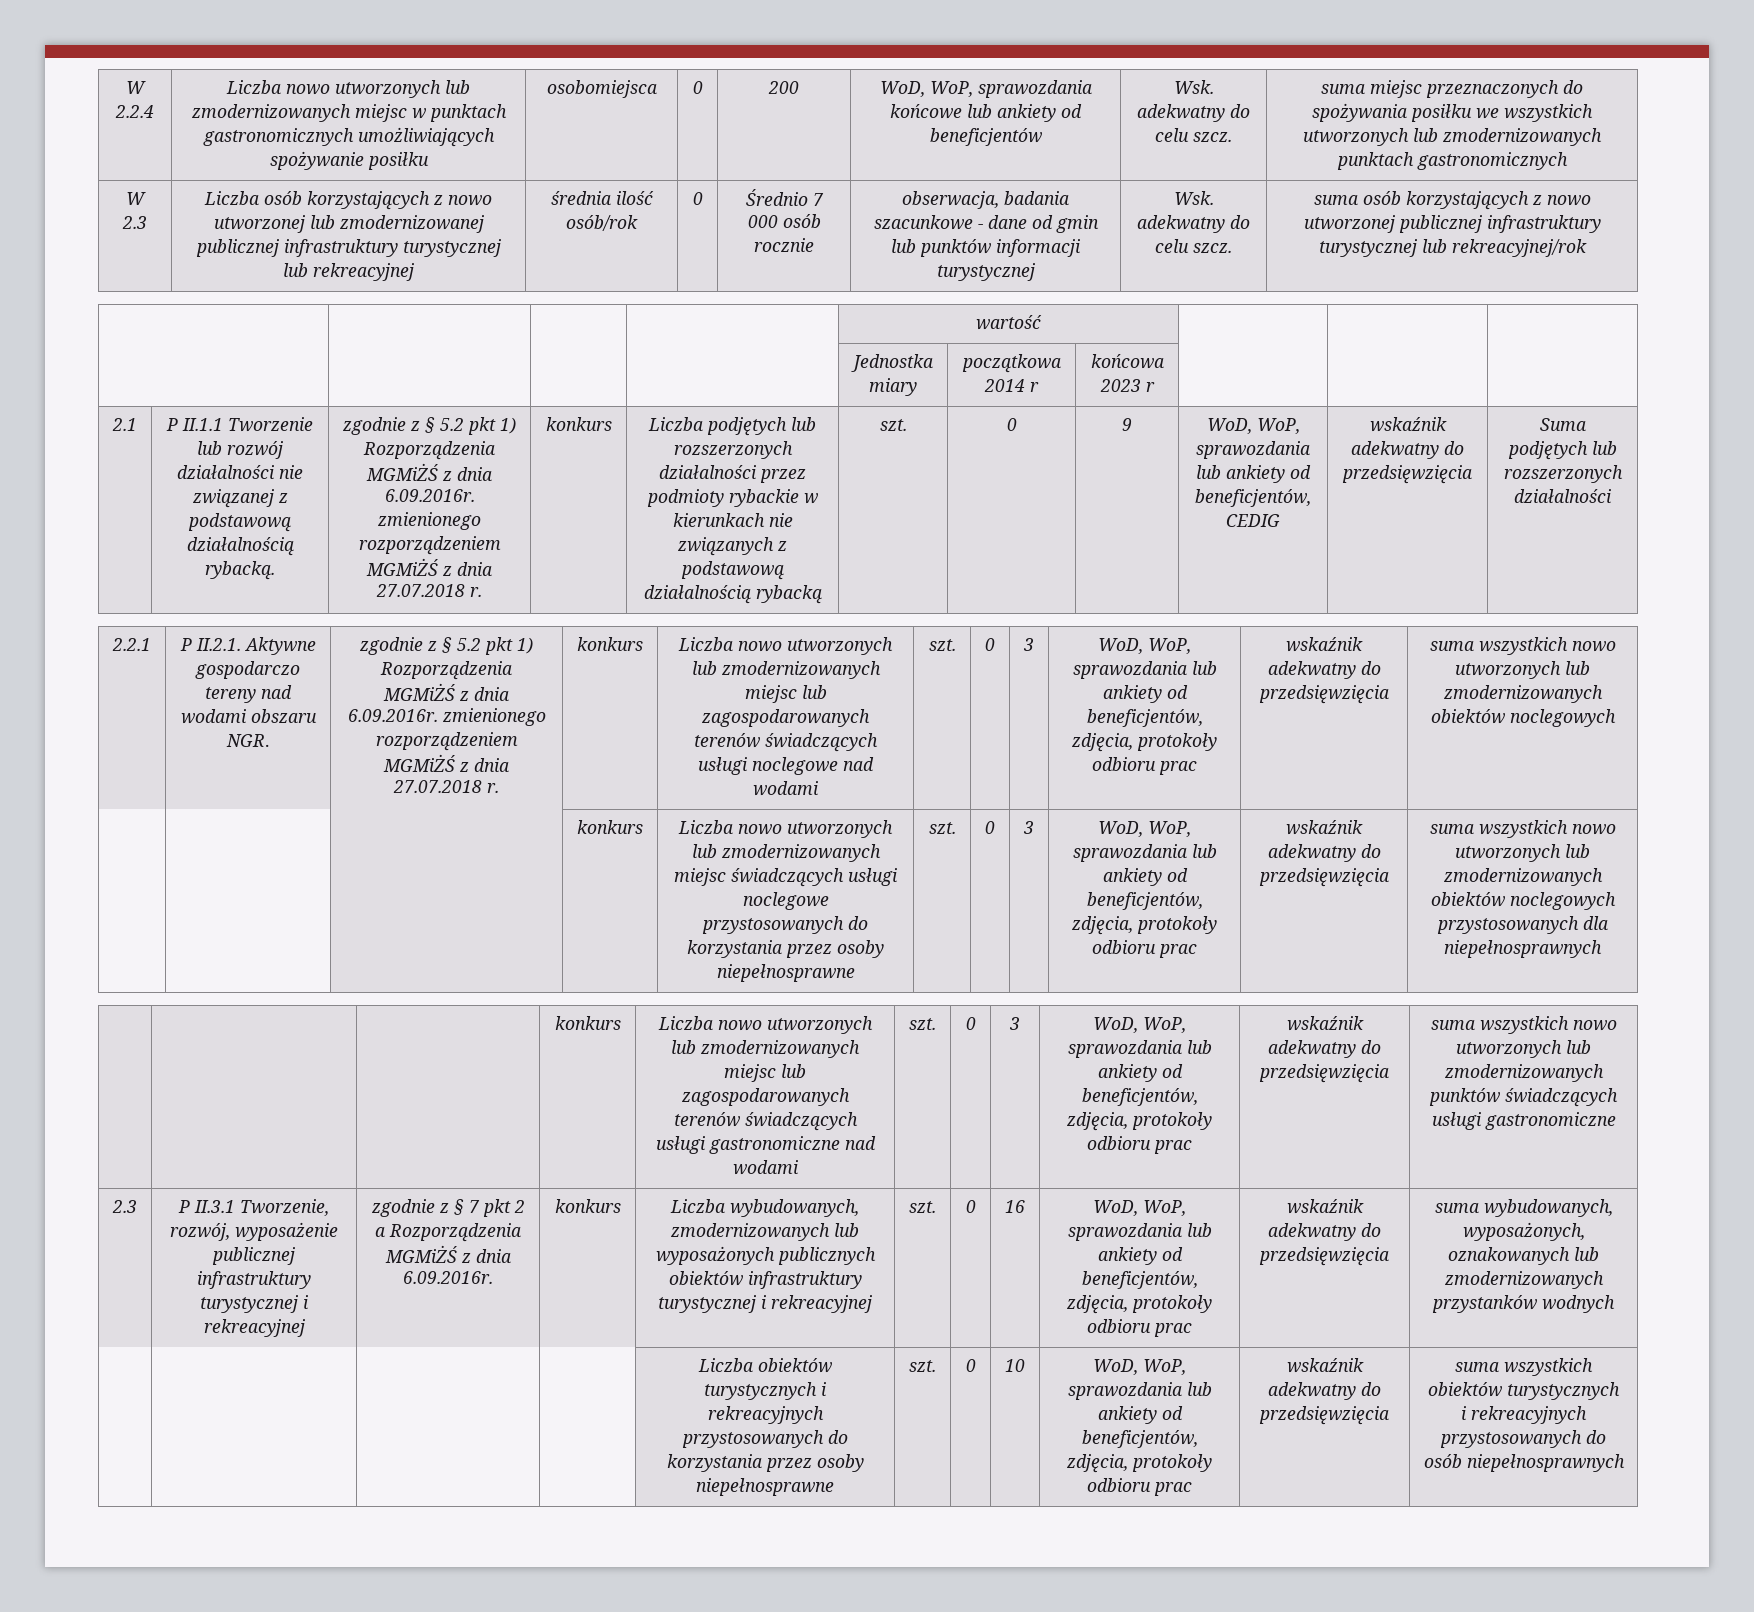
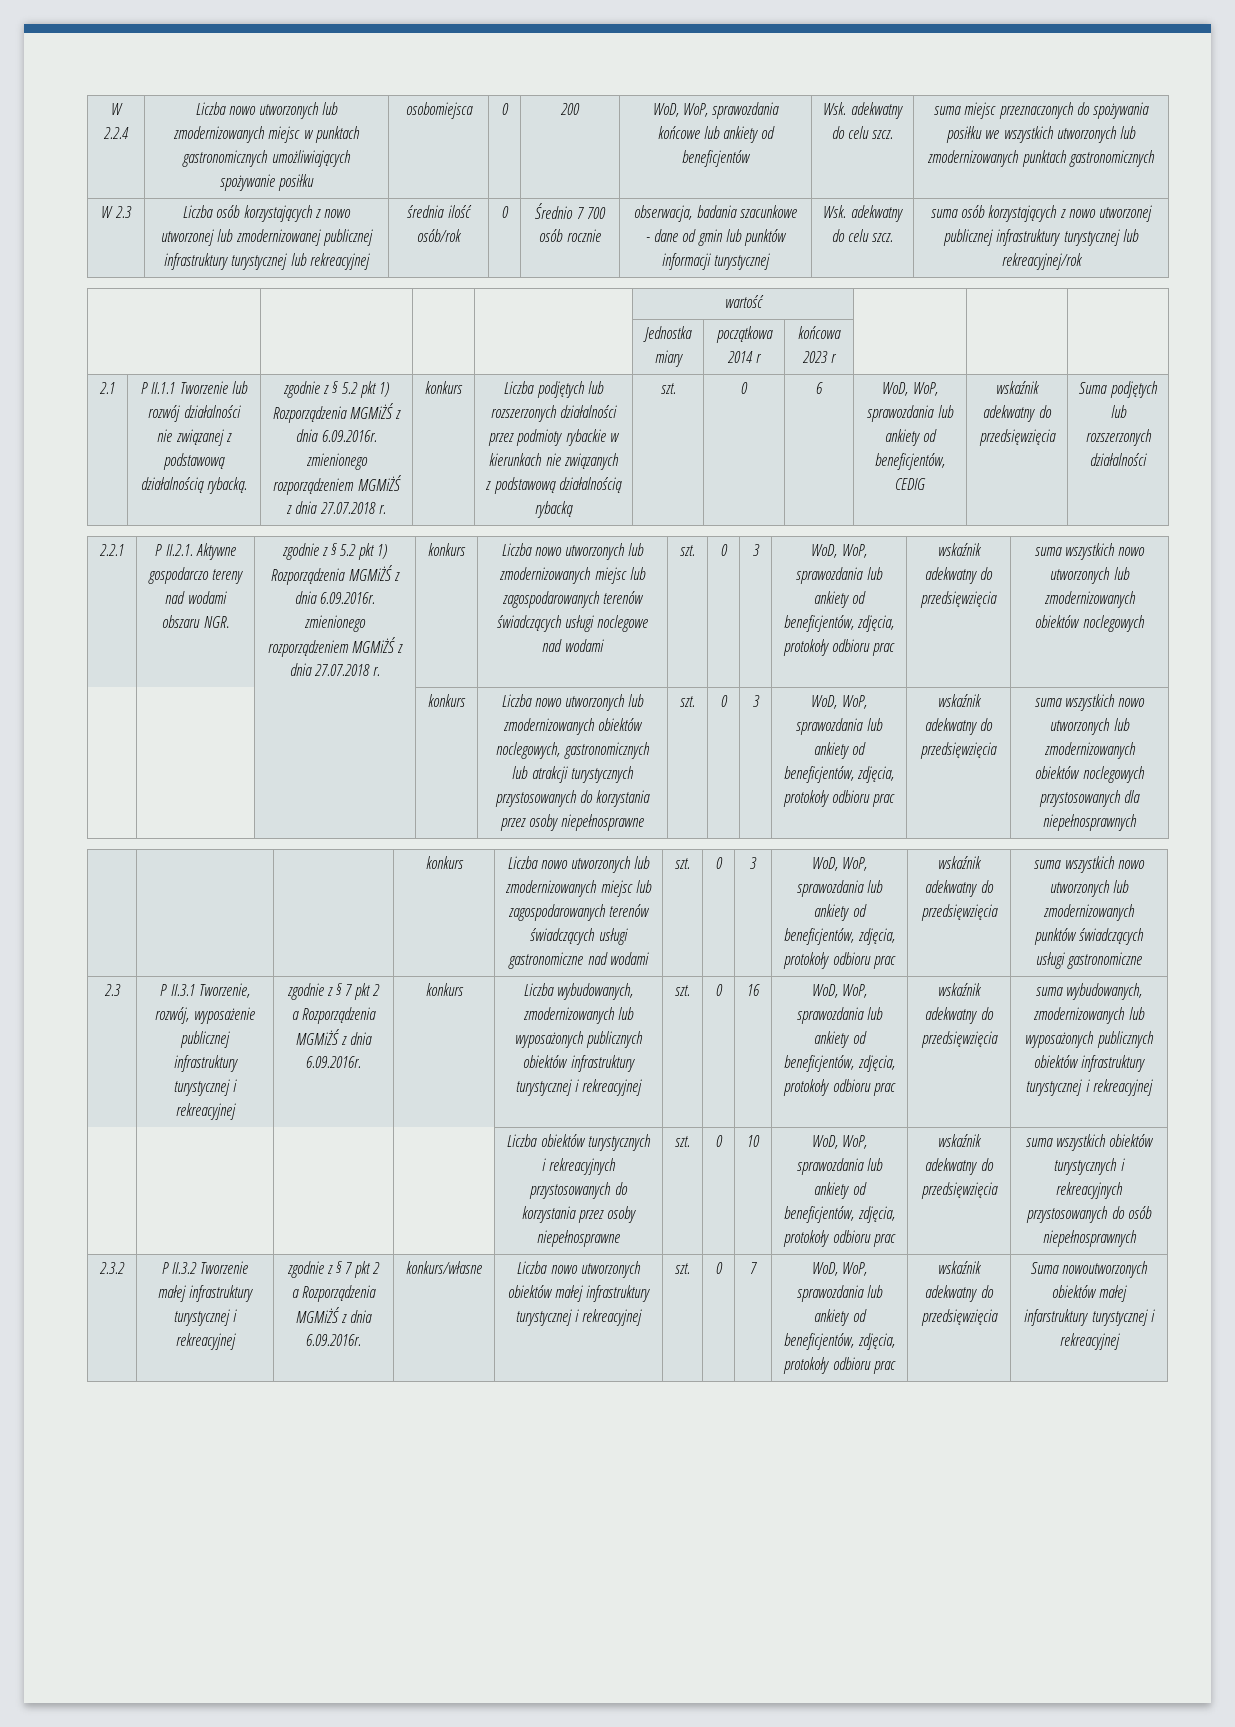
- Średnio 7 000 osób rocznie
+ Średnio 7 700 osób rocznie
- 9
+ 6
- Liczba nowo utworzonych lub zmodernizowanych miejsc świadczących usługi noclegowe przystosowanych do korzystania przez osoby niepełnosprawne
+ Liczba nowo utworzonych lub zmodernizowanych obiektów noclegowych, gastronomicznych lub atrakcji turystycznych przystosowanych do korzystania przez osoby niepełnosprawne
- suma wybudowanych, wyposażonych, oznakowanych lub zmodernizowanych przystanków wodnych
+ suma wybudowanych, zmodernizowanych lub wyposażonych publicznych obiektów infrastruktury turystycznej i rekreacyjnej
+ 2.3.2 | P II.3.2 Tworzenie małej infrastruktury turystycznej i rekreacyjnej | zgodnie z § 7 pkt 2 a Rozporządzenia MGMiŻŚ z dnia 6.09.2016r. | konkurs/własne | Liczba nowo utworzonych obiektów małej infrastruktury turystycznej i rekreacyjnej | szt. | 0 | 7 | WoD, WoP, sprawozdania lub ankiety od beneficjentów, zdjęcia, protokoły odbioru prac | wskaźnik adekwatny do przedsięwzięcia | Suma nowoutworzonych obiektów małej infarstruktury turystycznej i rekreacyjnej

